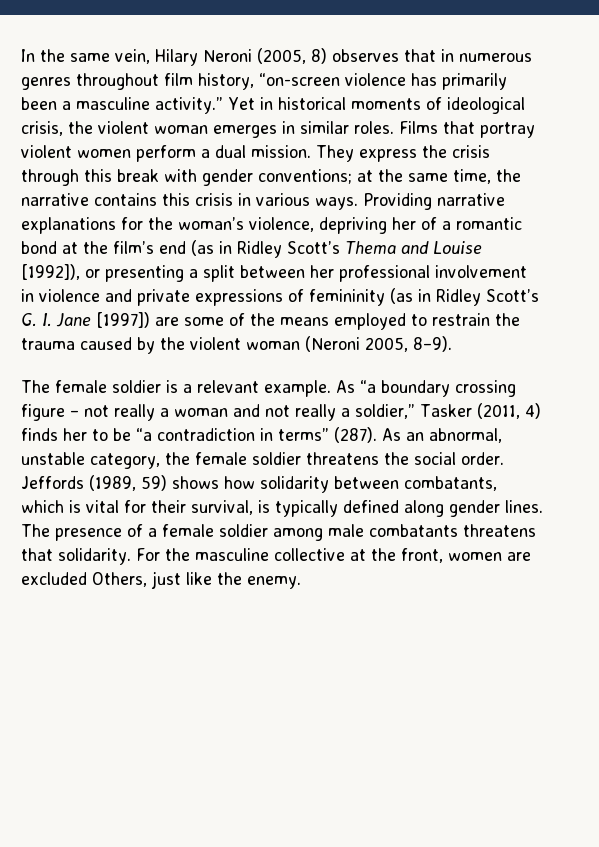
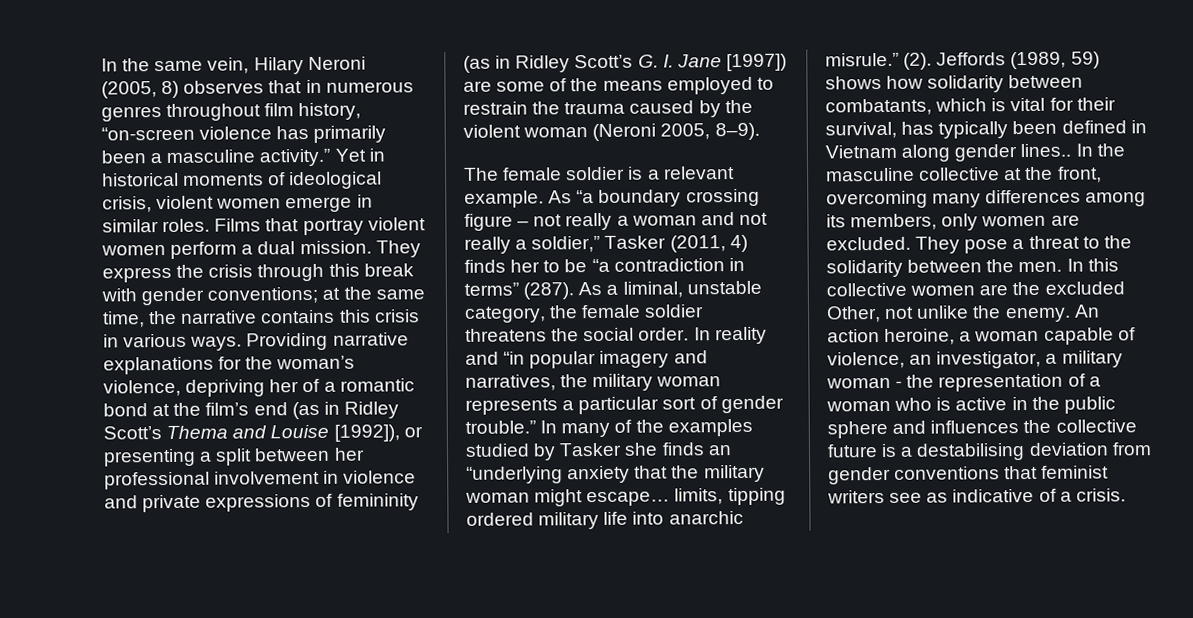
- Yet in historical moments of ideological crisis, the violent woman emerges in similar roles.
+ Yet in historical moments of ideological crisis, violent women emerge in similar roles.
- As an abnormal, unstable category, the female soldier threatens the social order.
+ As a liminal, unstable category, the female soldier threatens the social order.
+ In reality and “in popular imagery and narratives, the military woman represents a particular sort of gender trouble.” In many of the examples studied by Tasker she finds an “underlying anxiety that the military woman might escape… limits, tipping ordered military life into anarchic misrule.” (2).
- Jeffords (1989, 59) shows how solidarity between combatants, which is vital for their survival, is typically defined along gender lines. The presence of a female soldier among male combatants threatens that solidarity. For the masculine collective at the front, women are excluded Others, just like the enemy.
+ Jeffords (1989, 59) shows how solidarity between combatants, which is vital for their survival, has typically been defined in Vietnam along gender lines.. In the masculine collective at the front, overcoming many differences among its members, only women are excluded. They pose a threat to the solidarity between the men. In this collective women are the excluded Other, not unlike the enemy. An action heroine, a woman capable of violence, an investigator, a military woman - the representation of a woman who is active in the public sphere and influences the collective future is a destabilising deviation from gender conventions that feminist writers see as indicative of a crisis.

